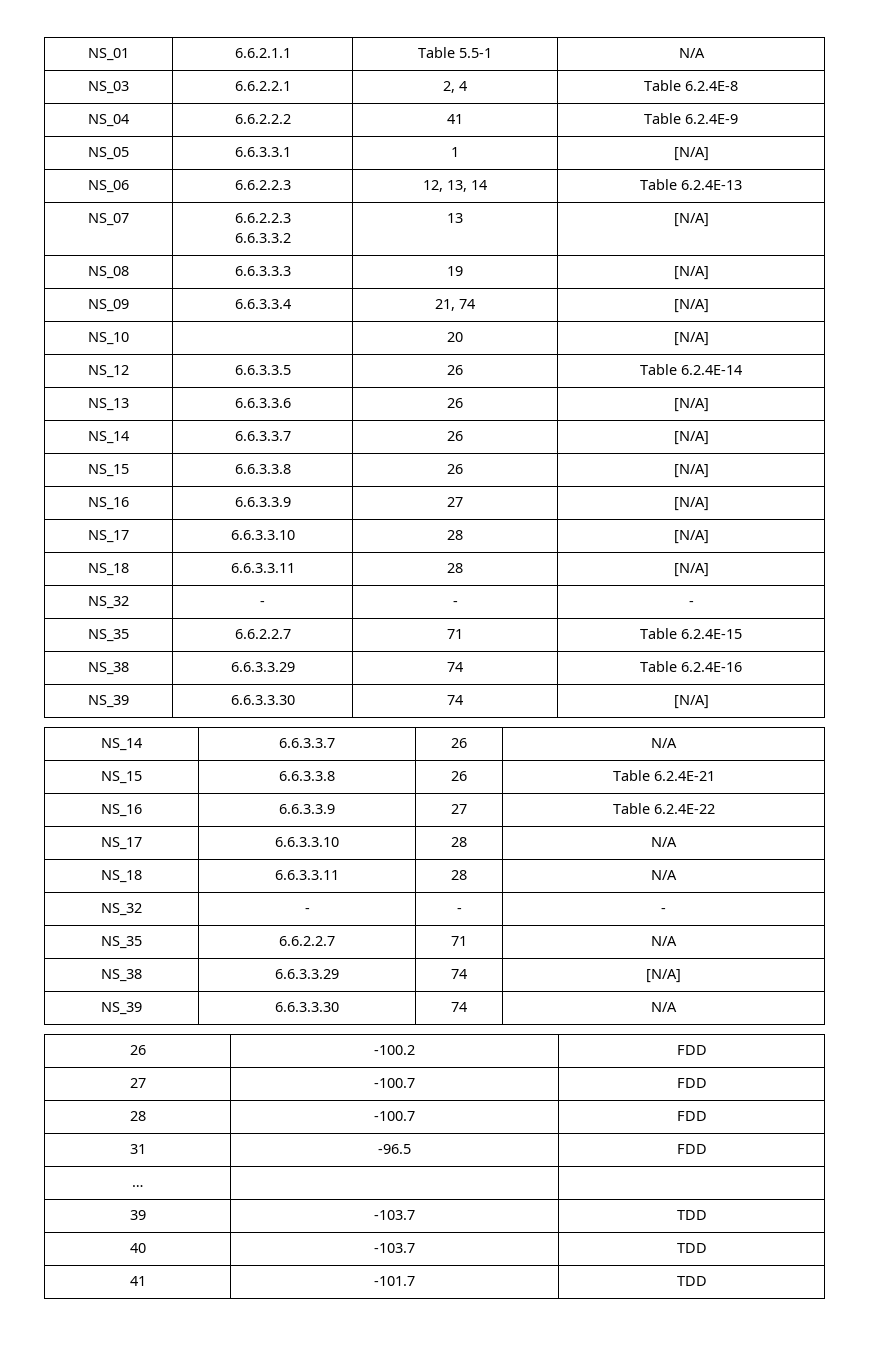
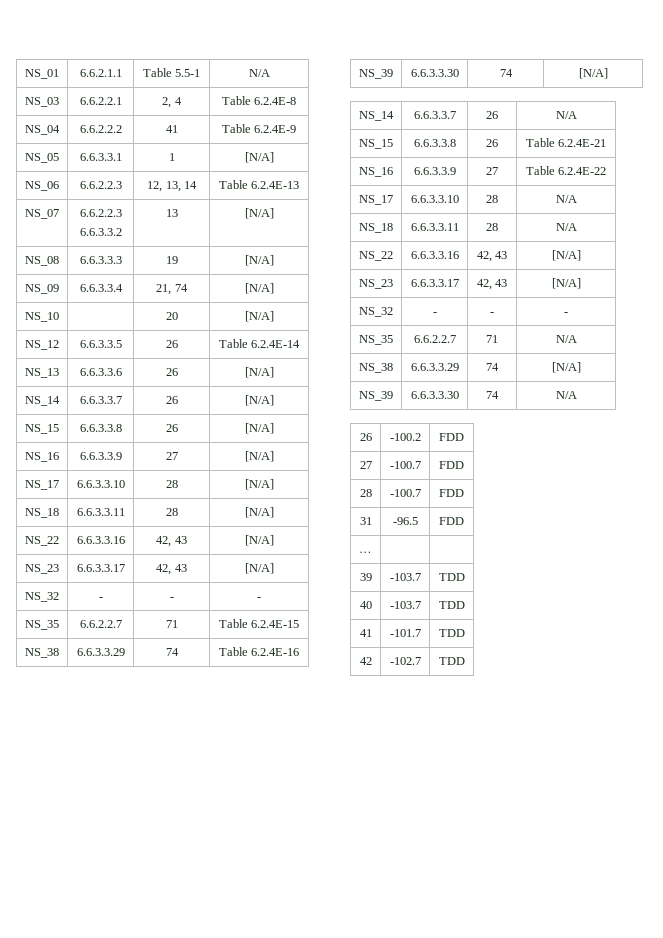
  NS_18 | 6.6.3.3.11 | 28 | [N/A]
+ NS_22 | 6.6.3.3.16 | 42, 43 | [N/A]
+ NS_23 | 6.6.3.3.17 | 42, 43 | [N/A]
  NS_18 | 6.6.3.3.11 | 28 | N/A
+ NS_22 | 6.6.3.3.16 | 42, 43 | [N/A]
+ NS_23 | 6.6.3.3.17 | 42, 43 | [N/A]
+ 42 | -102.7 | TDD

